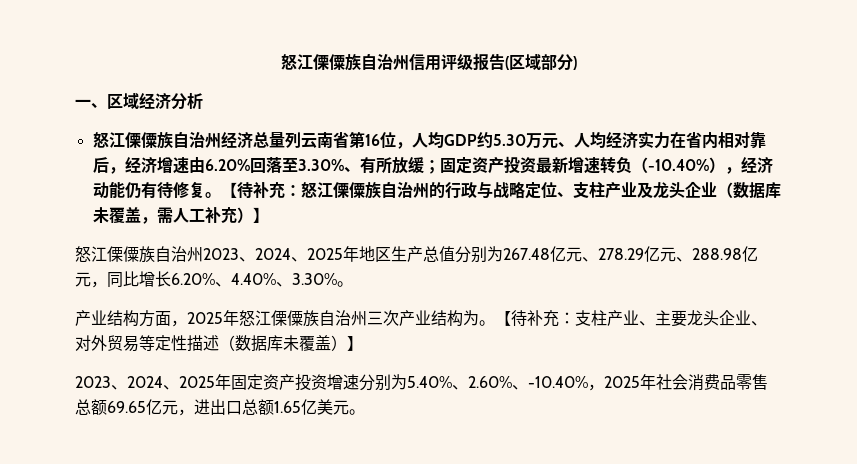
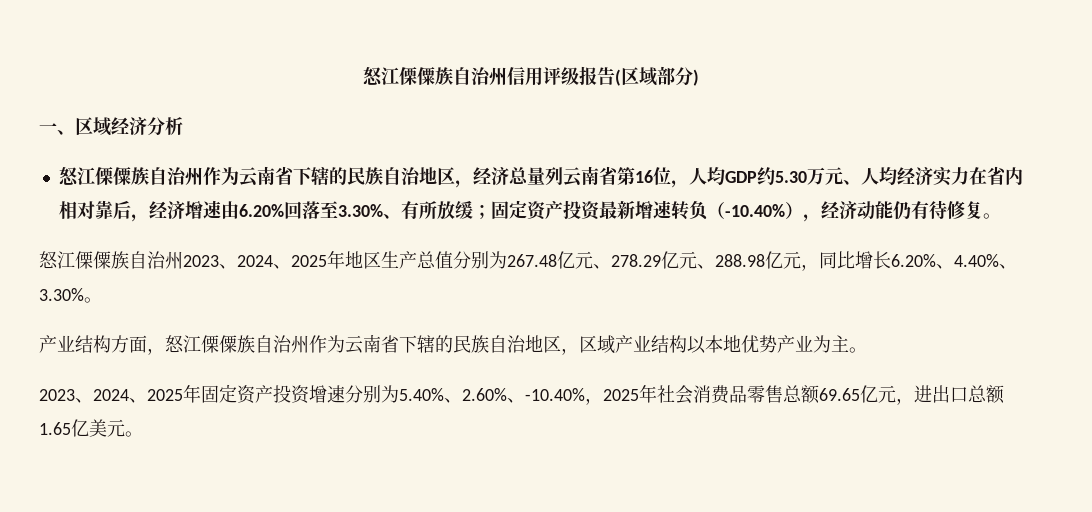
- 怒江傈僳族自治州经济总量列云南省第16位，人均GDP约5.30万元、人均经济实力在省内相对靠后，经济增速由6.20%回落至3.30%、有所放缓；固定资产投资最新增速转负（-10.40%），经济动能仍有待修复。【待补充：怒江傈僳族自治州的行政与战略定位、支柱产业及龙头企业（数据库未覆盖，需人工补充）】
+ 怒江傈僳族自治州作为云南省下辖的民族自治地区，经济总量列云南省第16位，人均GDP约5.30万元、人均经济实力在省内相对靠后，经济增速由6.20%回落至3.30%、有所放缓；固定资产投资最新增速转负（-10.40%），经济动能仍有待修复。
- 产业结构方面，2025年怒江傈僳族自治州三次产业结构为。【待补充：支柱产业、主要龙头企业、对外贸易等定性描述（数据库未覆盖）】
+ 产业结构方面，怒江傈僳族自治州作为云南省下辖的民族自治地区，区域产业结构以本地优势产业为主。

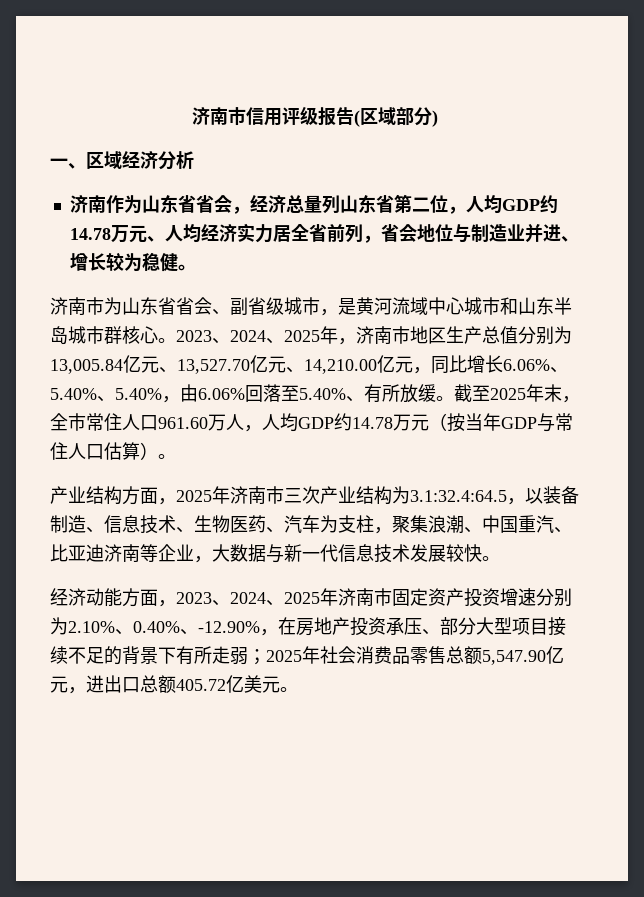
- 怒江傈僳族自治州信用评级报告(区域部分)
+ 济南市信用评级报告(区域部分)
- 怒江傈僳族自治州作为云南省下辖的民族自治地区，经济总量列云南省第16位，人均GDP约5.30万元、人均经济实力在省内相对靠后，经济增速由6.20%回落至3.30%、有所放缓；固定资产投资最新增速转负（-10.40%），经济动能仍有待修复。
- 怒江傈僳族自治州2023、2024、2025年地区生产总值分别为267.48亿元、278.29亿元、288.98亿元，同比增长6.20%、4.40%、3.30%。
- 产业结构方面，怒江傈僳族自治州作为云南省下辖的民族自治地区，区域产业结构以本地优势产业为主。
- 2023、2024、2025年固定资产投资增速分别为5.40%、2.60%、-10.40%，2025年社会消费品零售总额69.65亿元，进出口总额1.65亿美元。
+ 济南作为山东省省会，经济总量列山东省第二位，人均GDP约14.78万元、人均经济实力居全省前列，省会地位与制造业并进、增长较为稳健。
+ 济南市为山东省省会、副省级城市，是黄河流域中心城市和山东半岛城市群核心。2023、2024、2025年，济南市地区生产总值分别为13,005.84亿元、13,527.70亿元、14,210.00亿元，同比增长6.06%、5.40%、5.40%，由6.06%回落至5.40%、有所放缓。截至2025年末，全市常住人口961.60万人，人均GDP约14.78万元（按当年GDP与常住人口估算）。
+ 产业结构方面，2025年济南市三次产业结构为3.1:32.4:64.5，以装备制造、信息技术、生物医药、汽车为支柱，聚集浪潮、中国重汽、比亚迪济南等企业，大数据与新一代信息技术发展较快。
+ 经济动能方面，2023、2024、2025年济南市固定资产投资增速分别为2.10%、0.40%、-12.90%，在房地产投资承压、部分大型项目接续不足的背景下有所走弱；2025年社会消费品零售总额5,547.90亿元，进出口总额405.72亿美元。

